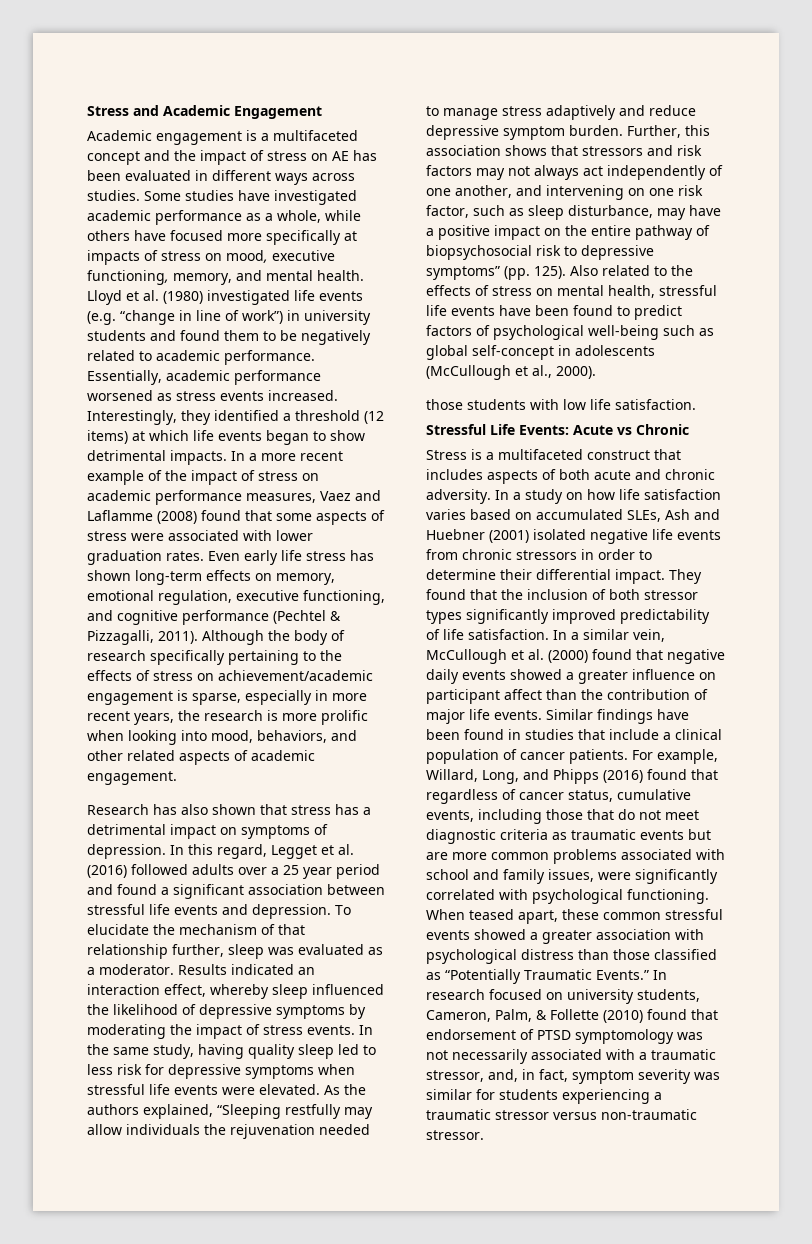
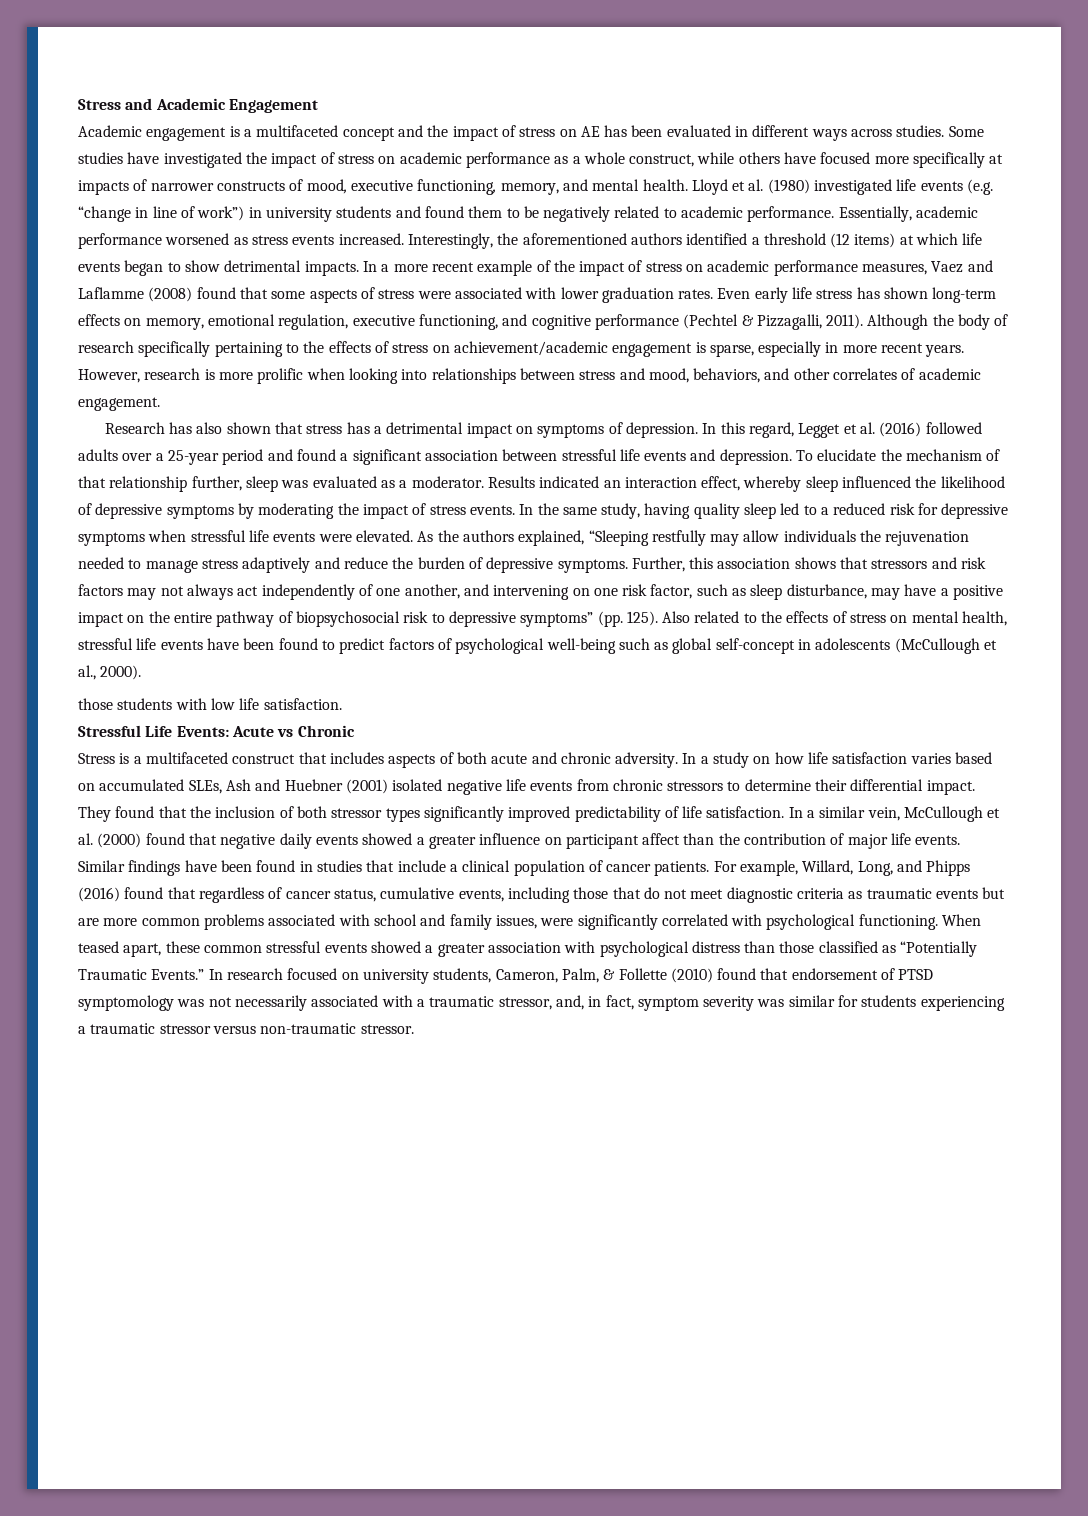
- Some studies have investigated academic performance as a whole, while others have focused more specifically at impacts of stress on mood, executive functioning, memory, and mental health.
+ Some studies have investigated the impact of stress on academic performance as a whole construct, while others have focused more specifically at impacts of narrower constructs of mood, executive functioning, memory, and mental health.
- Interestingly, they identified a threshold (12 items) at which life events began to show detrimental impacts.
+ Interestingly, the aforementioned authors identified a threshold (12 items) at which life events began to show detrimental impacts.
- Although the body of research specifically pertaining to the effects of stress on achievement/academic engagement is sparse, especially in more recent years, the research is more prolific when looking into mood, behaviors, and other related aspects of academic engagement.
+ Although the body of research specifically pertaining to the effects of stress on achievement/academic engagement is sparse, especially in more recent years. However, research is more prolific when looking into relationships between stress and mood, behaviors, and other correlates of academic engagement.
- In this regard, Legget et al. (2016) followed adults over a 25 year period and found a significant association between stressful life events and depression.
+ In this regard, Legget et al. (2016) followed adults over a 25-year period and found a significant association between stressful life events and depression.
- In the same study, having quality sleep led to less risk for depressive symptoms when stressful life events were elevated.
+ In the same study, having quality sleep led to a reduced risk for depressive symptoms when stressful life events were elevated.
- As the authors explained, “Sleeping restfully may allow individuals the rejuvenation needed to manage stress adaptively and reduce depressive symptom burden.
+ As the authors explained, “Sleeping restfully may allow individuals the rejuvenation needed to manage stress adaptively and reduce the burden of depressive symptoms.
- In a study on how life satisfaction varies based on accumulated SLEs, Ash and Huebner (2001) isolated negative life events from chronic stressors in order to determine their differential impact.
+ In a study on how life satisfaction varies based on accumulated SLEs, Ash and Huebner (2001) isolated negative life events from chronic stressors to determine their differential impact.

